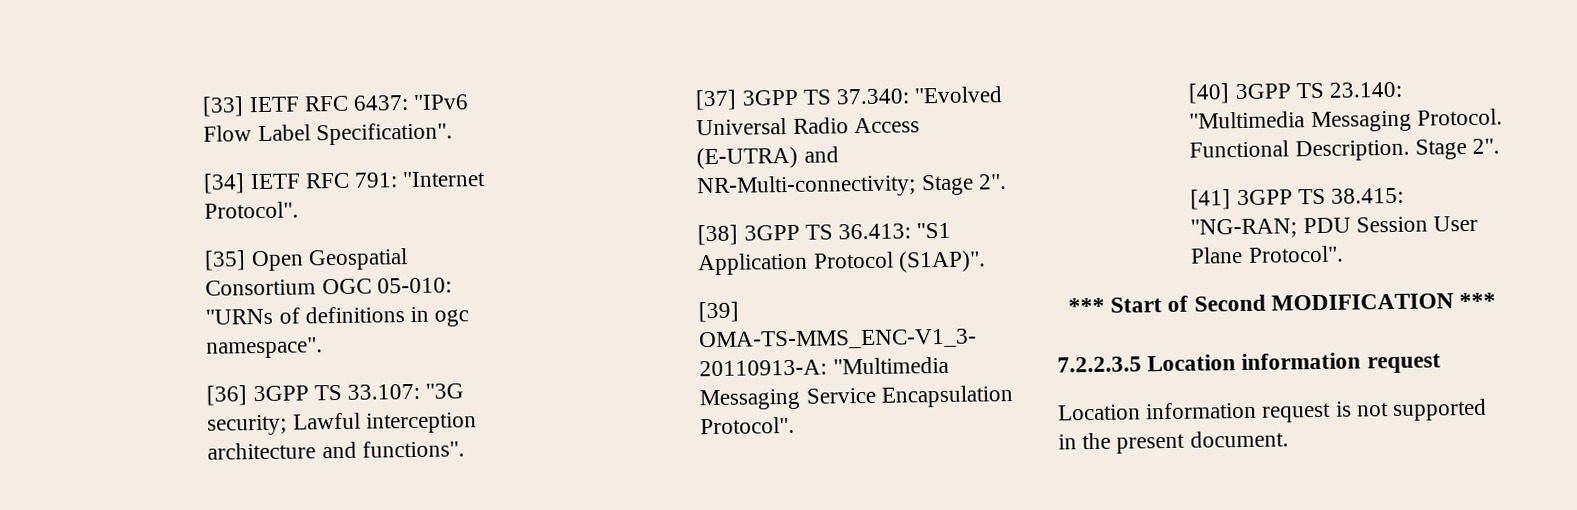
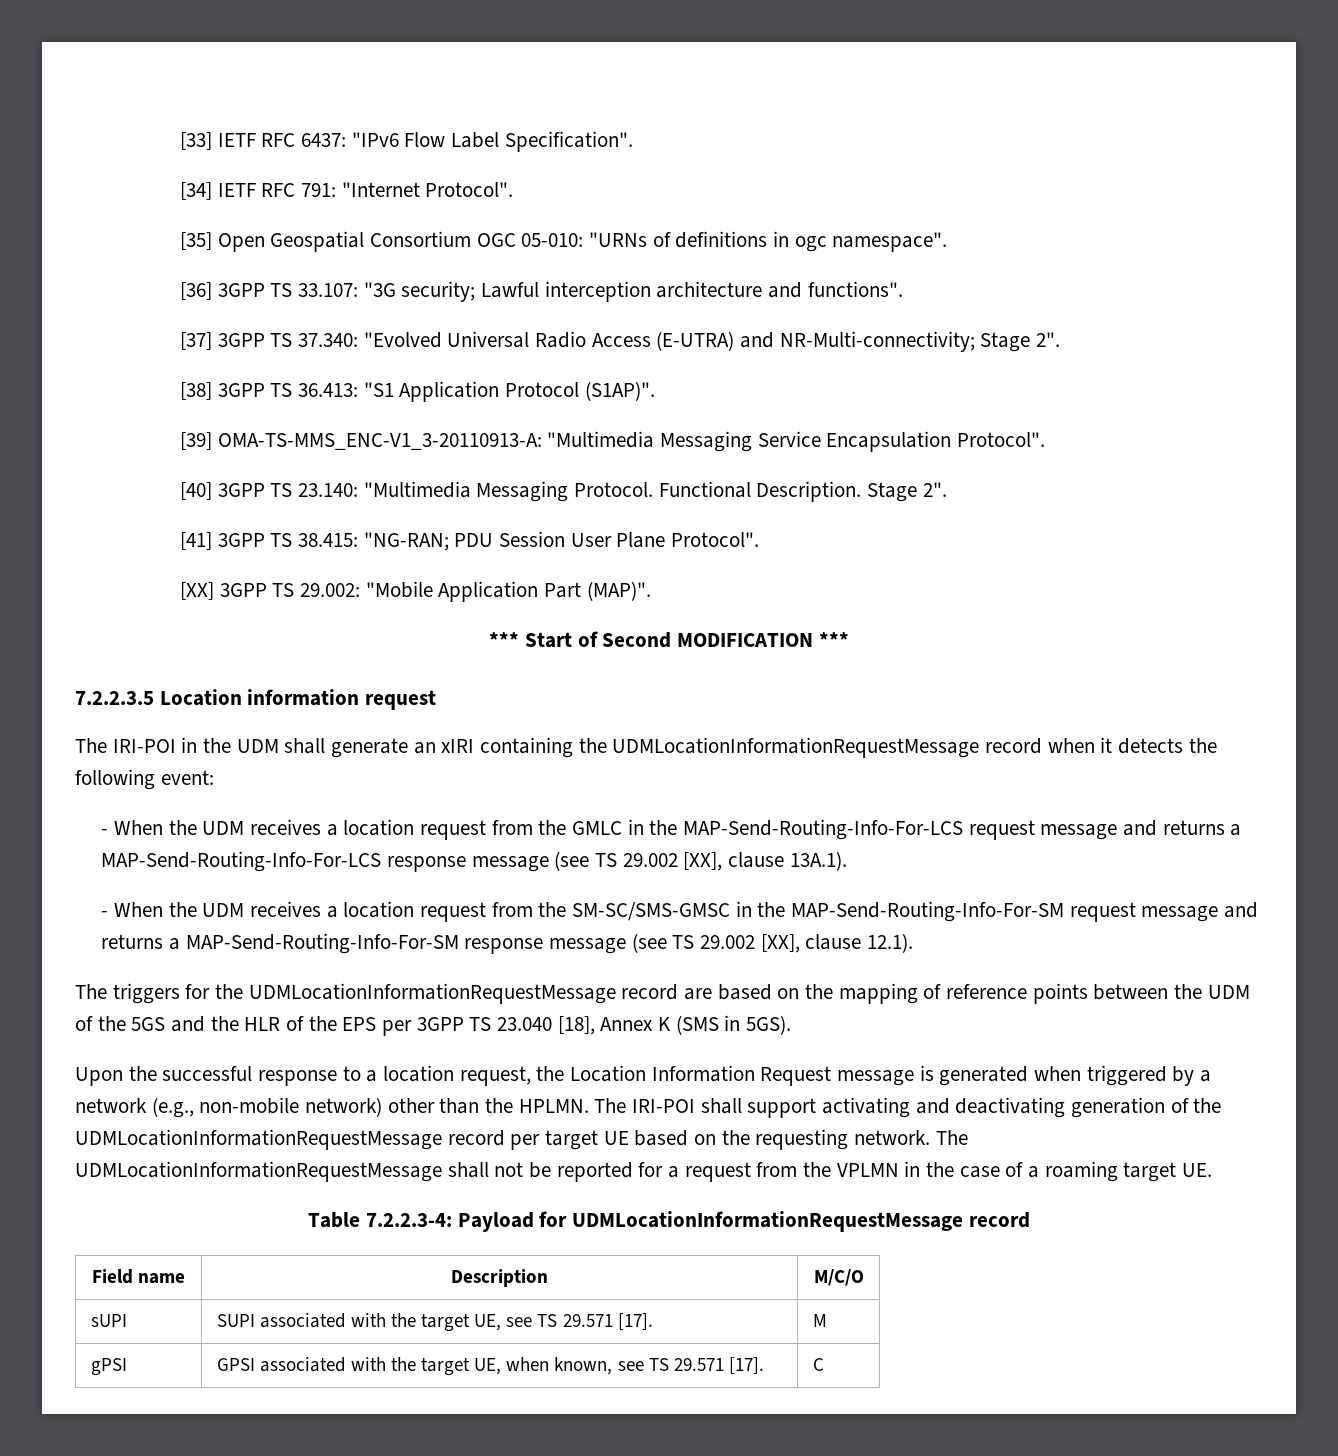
+ [XX] 3GPP TS 29.002: "Mobile Application Part (MAP)".
- Location information request is not supported in the present document.
+ The IRI-POI in the UDM shall generate an xIRI containing the UDMLocationInformationRequestMessage record when it detects the following event:
+ - When the UDM receives a location request from the GMLC in the MAP-Send-Routing-Info-For-LCS request message and returns a MAP-Send-Routing-Info-For-LCS response message (see TS 29.002 [XX], clause 13A.1).
+ - When the UDM receives a location request from the SM-SC/SMS-GMSC in the MAP-Send-Routing-Info-For-SM request message and returns a MAP-Send-Routing-Info-For-SM response message (see TS 29.002 [XX], clause 12.1).
+ The triggers for the UDMLocationInformationRequestMessage record are based on the mapping of reference points between the UDM of the 5GS and the HLR of the EPS per 3GPP TS 23.040 [18], Annex K (SMS in 5GS).
+ Upon the successful response to a location request, the Location Information Request message is generated when triggered by a network (e.g., non-mobile network) other than the HPLMN. The IRI-POI shall support activating and deactivating generation of the UDMLocationInformationRequestMessage record per target UE based on the requesting network. The UDMLocationInformationRequestMessage shall not be reported for a request from the VPLMN in the case of a roaming target UE.
+ Table 7.2.2.3-4: Payload for UDMLocationInformationRequestMessage record
+ Field name | Description | M/C/O
+ sUPI | SUPI associated with the target UE, see TS 29.571 [17]. | M
+ gPSI | GPSI associated with the target UE, when known, see TS 29.571 [17]. | C

